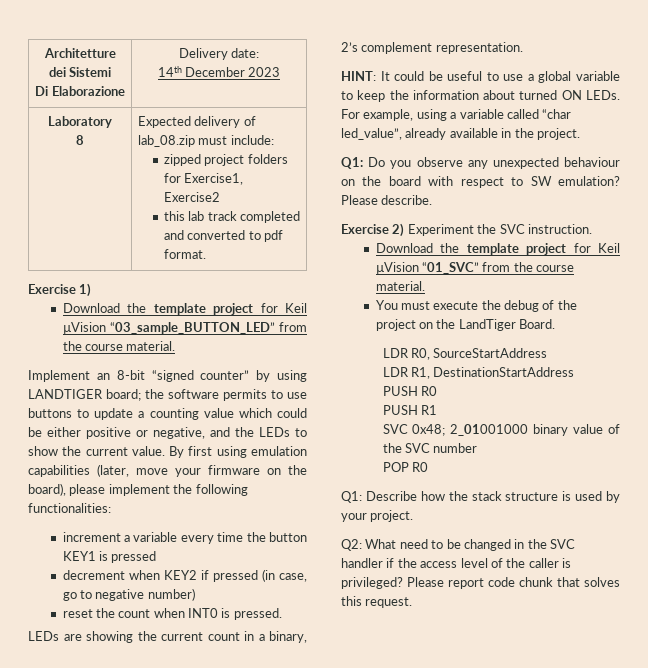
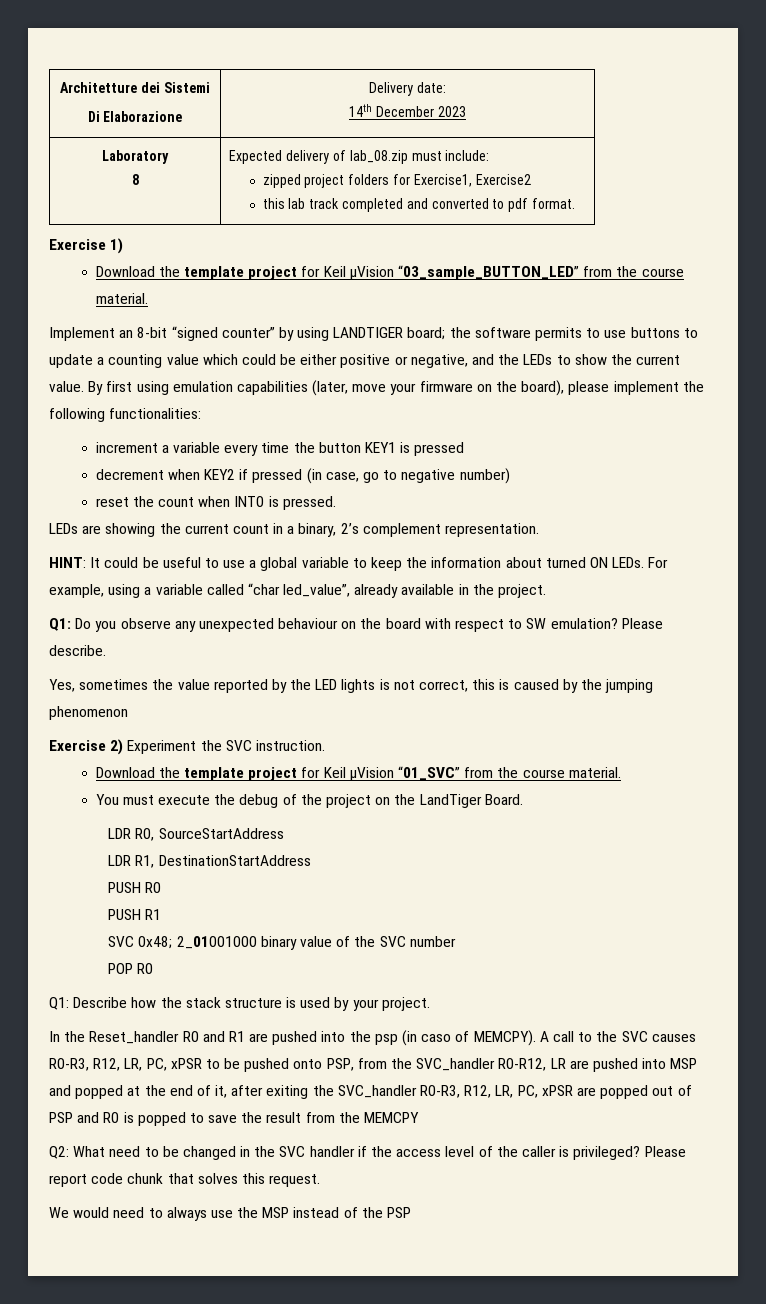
+ Yes, sometimes the value reported by the LED lights is not correct, this is caused by the jumping phenomenon
+ In the Reset_handler R0 and R1 are pushed into the psp (in caso of MEMCPY). A call to the SVC causes R0-R3, R12, LR, PC, xPSR to be pushed onto PSP, from the SVC_handler R0-R12, LR are pushed into MSP and popped at the end of it, after exiting the SVC_handler R0-R3, R12, LR, PC, xPSR are popped out of PSP and R0 is popped to save the result from the MEMCPY
+ We would need to always use the MSP instead of the PSP

